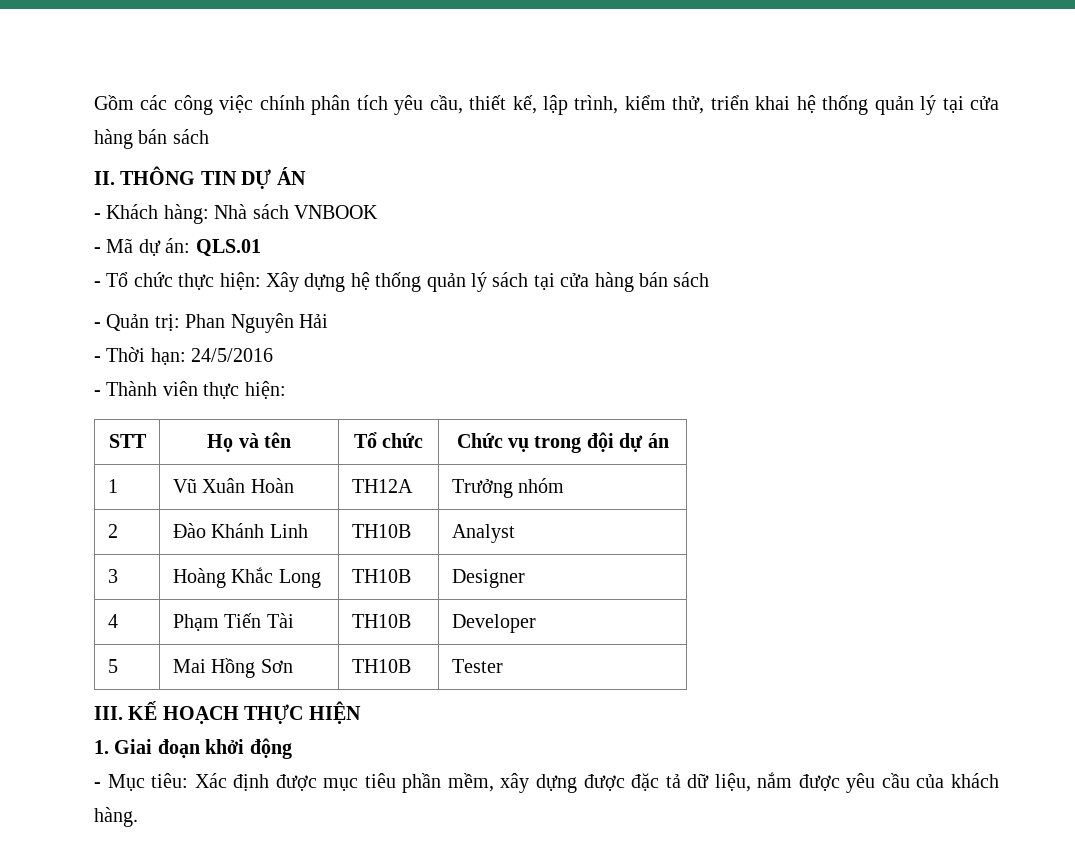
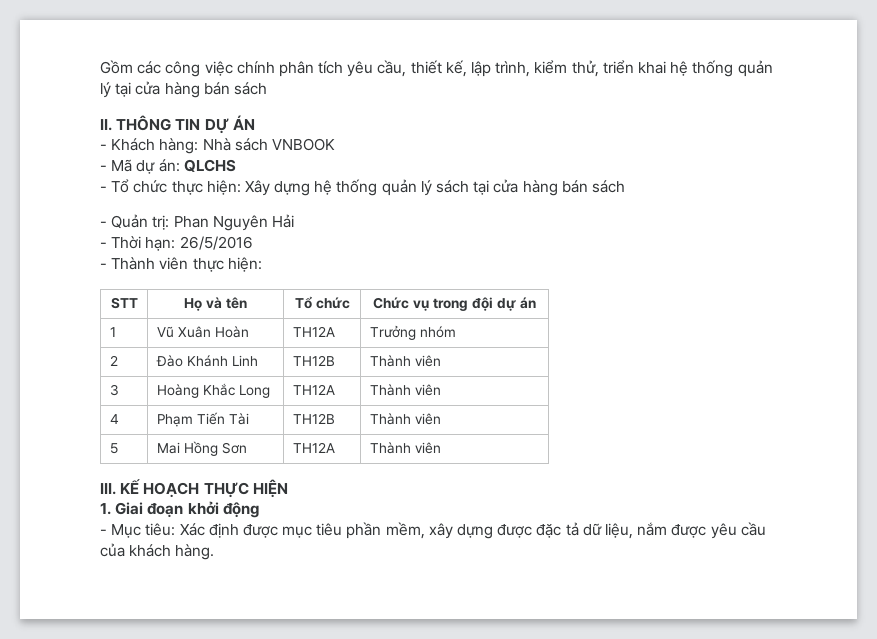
- - Mã dự án: QLS.01
+ - Mã dự án: QLCHS
- - Thời hạn: 24/5/2016
+ - Thời hạn: 26/5/2016
- 2 | Đào Khánh Linh | TH10B | Analyst
+ 2 | Đào Khánh Linh | TH12B | Thành viên
- 3 | Hoàng Khắc Long | TH10B | Designer
+ 3 | Hoàng Khắc Long | TH12A | Thành viên
- 4 | Phạm Tiến Tài | TH10B | Developer
+ 4 | Phạm Tiến Tài | TH12B | Thành viên
- 5 | Mai Hồng Sơn | TH10B | Tester
+ 5 | Mai Hồng Sơn | TH12A | Thành viên

